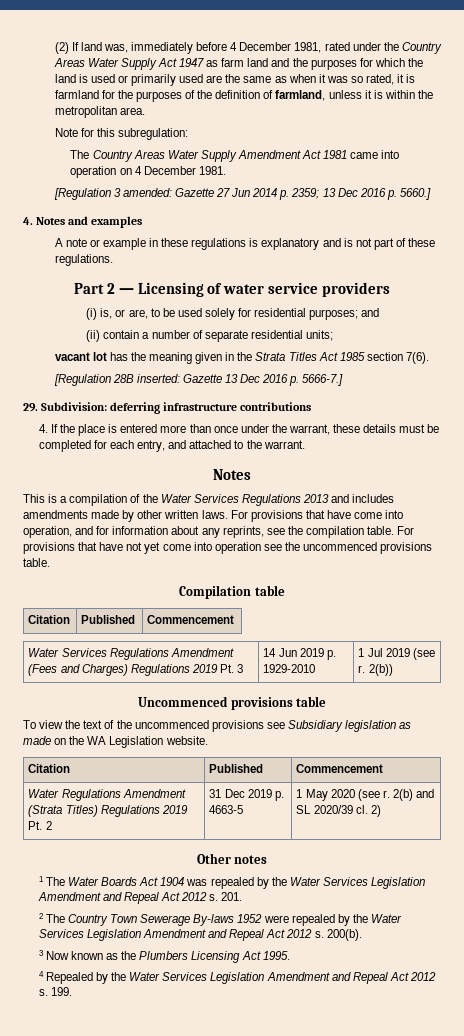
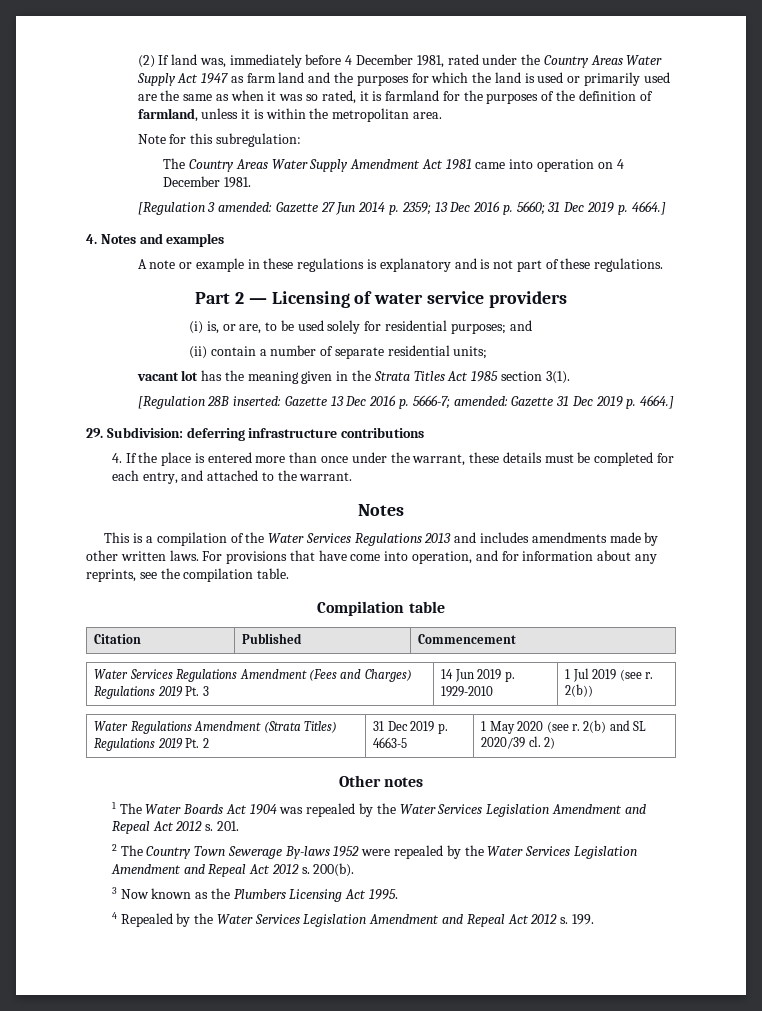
- [Regulation 3 amended: Gazette 27 Jun 2014 p. 2359; 13 Dec 2016 p. 5660.]
+ [Regulation 3 amended: Gazette 27 Jun 2014 p. 2359; 13 Dec 2016 p. 5660; 31 Dec 2019 p. 4664.]
- vacant lot has the meaning given in the Strata Titles Act 1985 section 7(6).
+ vacant lot has the meaning given in the Strata Titles Act 1985 section 3(1).
- [Regulation 28B inserted: Gazette 13 Dec 2016 p. 5666-7.]
+ [Regulation 28B inserted: Gazette 13 Dec 2016 p. 5666-7; amended: Gazette 31 Dec 2019 p. 4664.]
- For provisions that have not yet come into operation see the uncommenced provisions table.
- Uncommenced provisions table
- To view the text of the uncommenced provisions see Subsidiary legislation as made on the WA Legislation website.
- Citation | Published | Commencement

